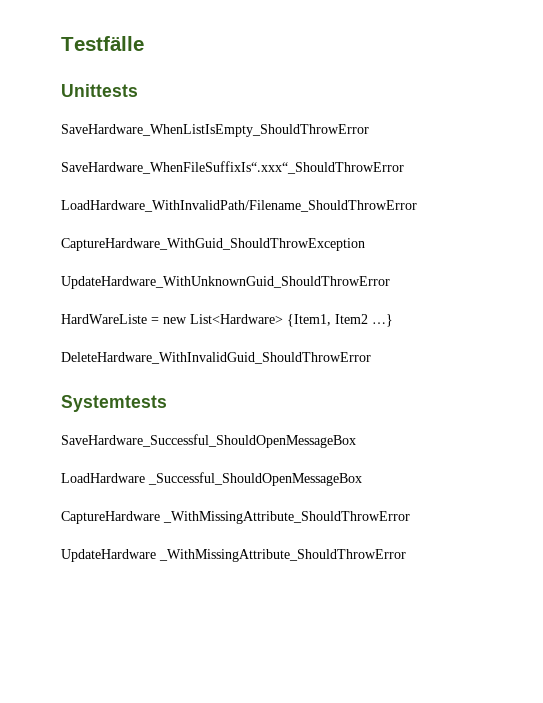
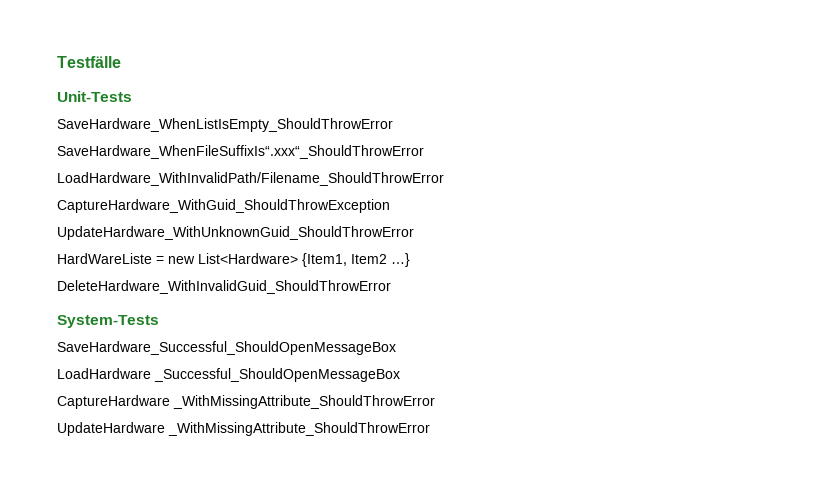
- Unittests
+ Unit-Tests
- Systemtests
+ System-Tests

